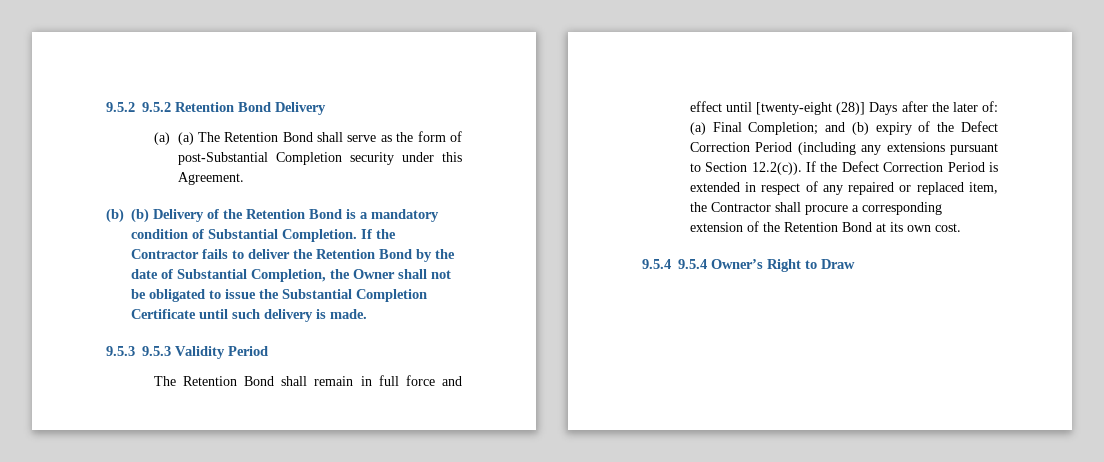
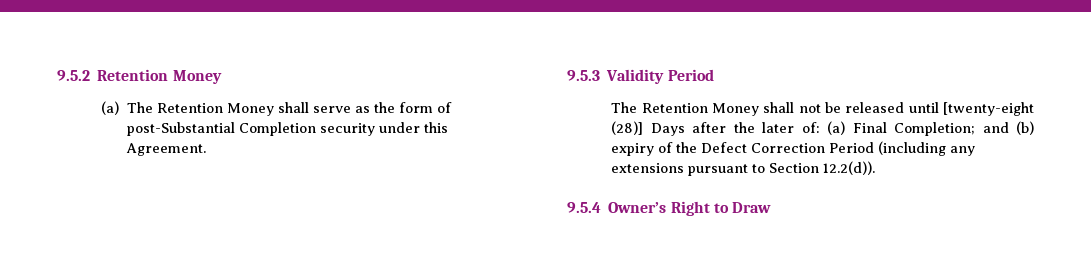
- 9.5.2 9.5.2 Retention Bond Delivery
- (a) (a) The Retention Bond shall serve as the form of post-Substantial Completion security under this Agreement.
+ 9.5.2 Retention Money
+ (a) The Retention Money shall serve as the form of post-Substantial Completion security under this Agreement.
- (b) (b) Delivery of the Retention Bond is a mandatory condition of Substantial Completion. If the Contractor fails to deliver the Retention Bond by the date of Substantial Completion, the Owner shall not be obligated to issue the Substantial Completion Certificate until such delivery is made.
- 9.5.3 9.5.3 Validity Period
- The Retention Bond shall remain in full force and effect until [twenty-eight (28)] Days after the later of: (a) Final Completion; and (b) expiry of the Defect Correction Period (including any extensions pursuant to Section 12.2(c)). If the Defect Correction Period is extended in respect of any repaired or replaced item, the Contractor shall procure a corresponding extension of the Retention Bond at its own cost.
- 9.5.4 9.5.4 Owner’s Right to Draw
+ 9.5.3 Validity Period
+ The Retention Money shall not be released until [twenty-eight (28)] Days after the later of: (a) Final Completion; and (b) expiry of the Defect Correction Period (including any extensions pursuant to Section 12.2(d)).
+ 9.5.4 Owner’s Right to Draw

